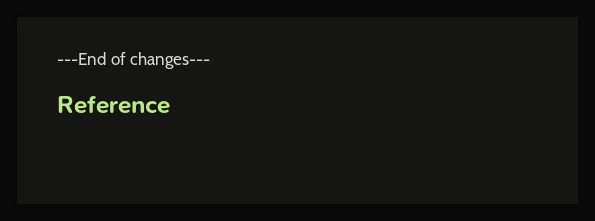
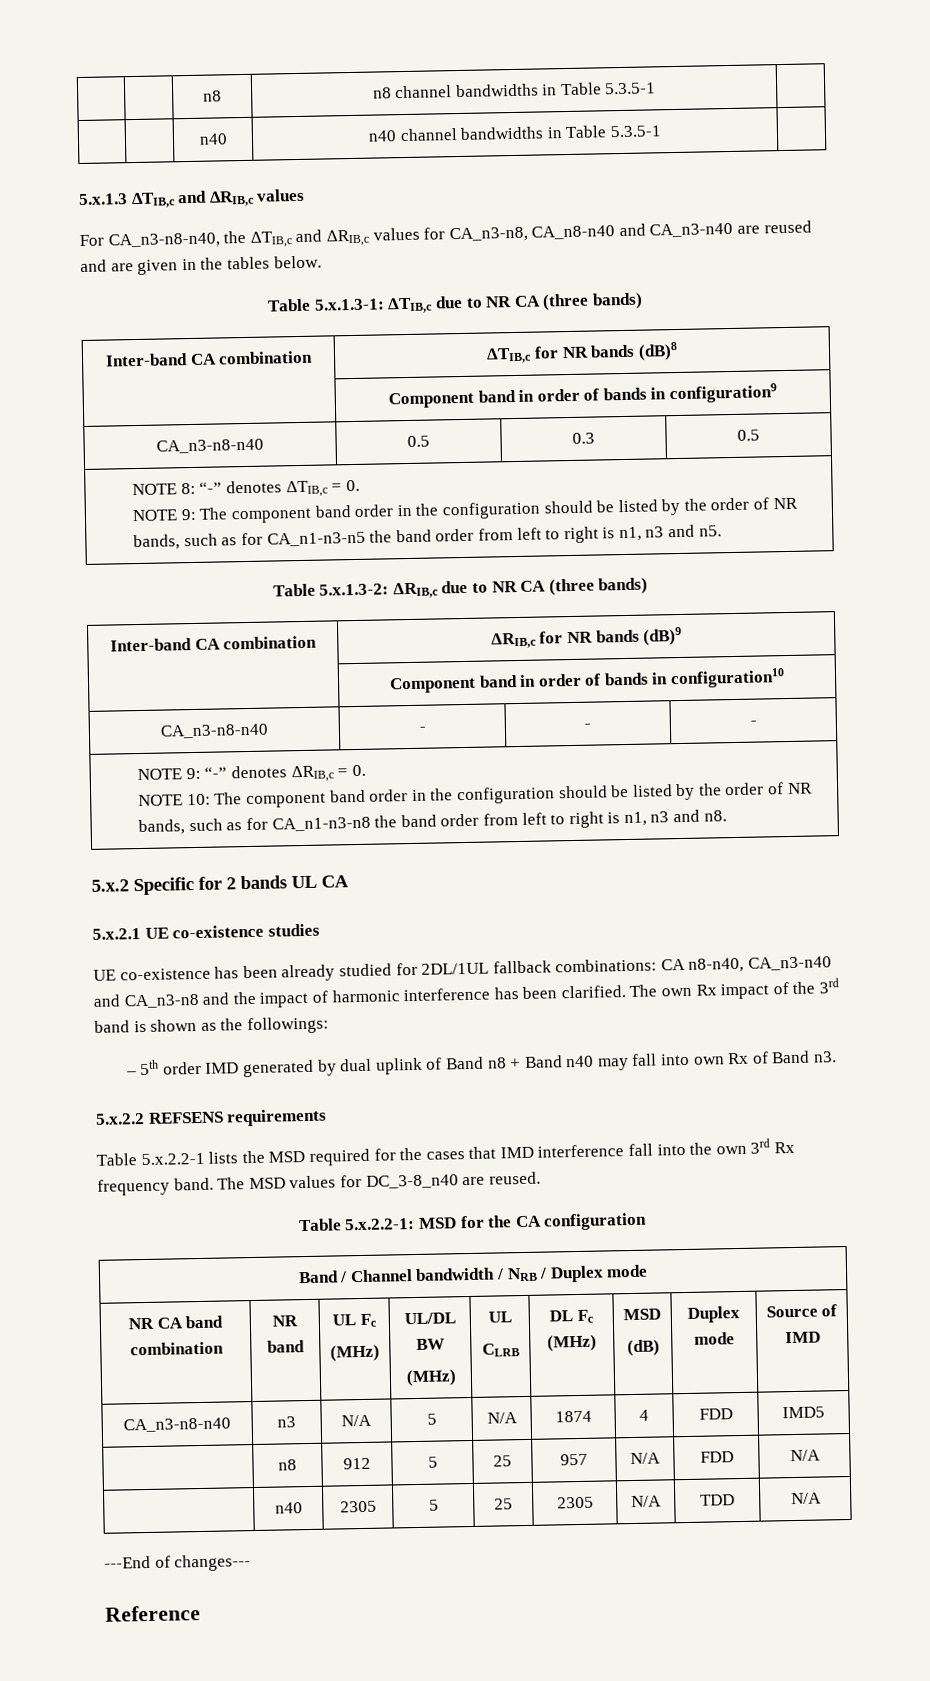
+ | | n8 | n8 channel bandwidths in Table 5.3.5-1 |
+ | | n40 | n40 channel bandwidths in Table 5.3.5-1 |
+ 5.x.1.3 ∆TIB,c and ∆RIB,c values
+ For CA_n3-n8-n40, the ΔTIB,c and ΔRIB,c values for CA_n3-n8, CA_n8-n40 and CA_n3-n40 are reused and are given in the tables below.
+ Table 5.x.1.3-1: ΔTIB,c due to NR CA (three bands)
+ Inter-band CA combination | ΔTIB,c for NR bands (dB)8
+ | Component band in order of bands in configuration9
+ CA_n3-n8-n40 | 0.5 | 0.3 | 0.5
+ NOTE 8: “-” denotes ΔTIB,c = 0.
+ NOTE 9: The component band order in the configuration should be listed by the order of NR bands, such as for CA_n1-n3-n5 the band order from left to right is n1, n3 and n5.
+ Table 5.x.1.3-2: ΔRIB,c due to NR CA (three bands)
+ Inter-band CA combination | ΔRIB,c for NR bands (dB)9
+ | Component band in order of bands in configuration10
+ CA_n3-n8-n40 | - | - | -
+ NOTE 9: “-” denotes ΔRIB,c = 0.
+ NOTE 10: The component band order in the configuration should be listed by the order of NR bands, such as for CA_n1-n3-n8 the band order from left to right is n1, n3 and n8.
+ 5.x.2 Specific for 2 bands UL CA
+ 5.x.2.1 UE co-existence studies
+ UE co-existence has been already studied for 2DL/1UL fallback combinations: CA n8-n40, CA_n3-n40 and CA_n3-n8 and the impact of harmonic interference has been clarified. The own Rx impact of the 3rd band is shown as the followings:
+ – 5th order IMD generated by dual uplink of Band n8 + Band n40 may fall into own Rx of Band n3.
+ 5.x.2.2 REFSENS requirements
+ Table 5.x.2.2-1 lists the MSD required for the cases that IMD interference fall into the own 3rd Rx frequency band. The MSD values for DC_3-8_n40 are reused.
+ Table 5.x.2.2-1: MSD for the CA configuration
+ Band / Channel bandwidth / NRB / Duplex mode
+ NR CA band combination | NR band | UL Fc
+ (MHz) | UL/DL BW
+ (MHz) | UL
+ CLRB | DL Fc (MHz) | MSD
+ (dB) | Duplex mode | Source of IMD
+ CA_n3-n8-n40 | n3 | N/A | 5 | N/A | 1874 | 4 | FDD | IMD5
+ | n8 | 912 | 5 | 25 | 957 | N/A | FDD | N/A
+ | n40 | 2305 | 5 | 25 | 2305 | N/A | TDD | N/A

